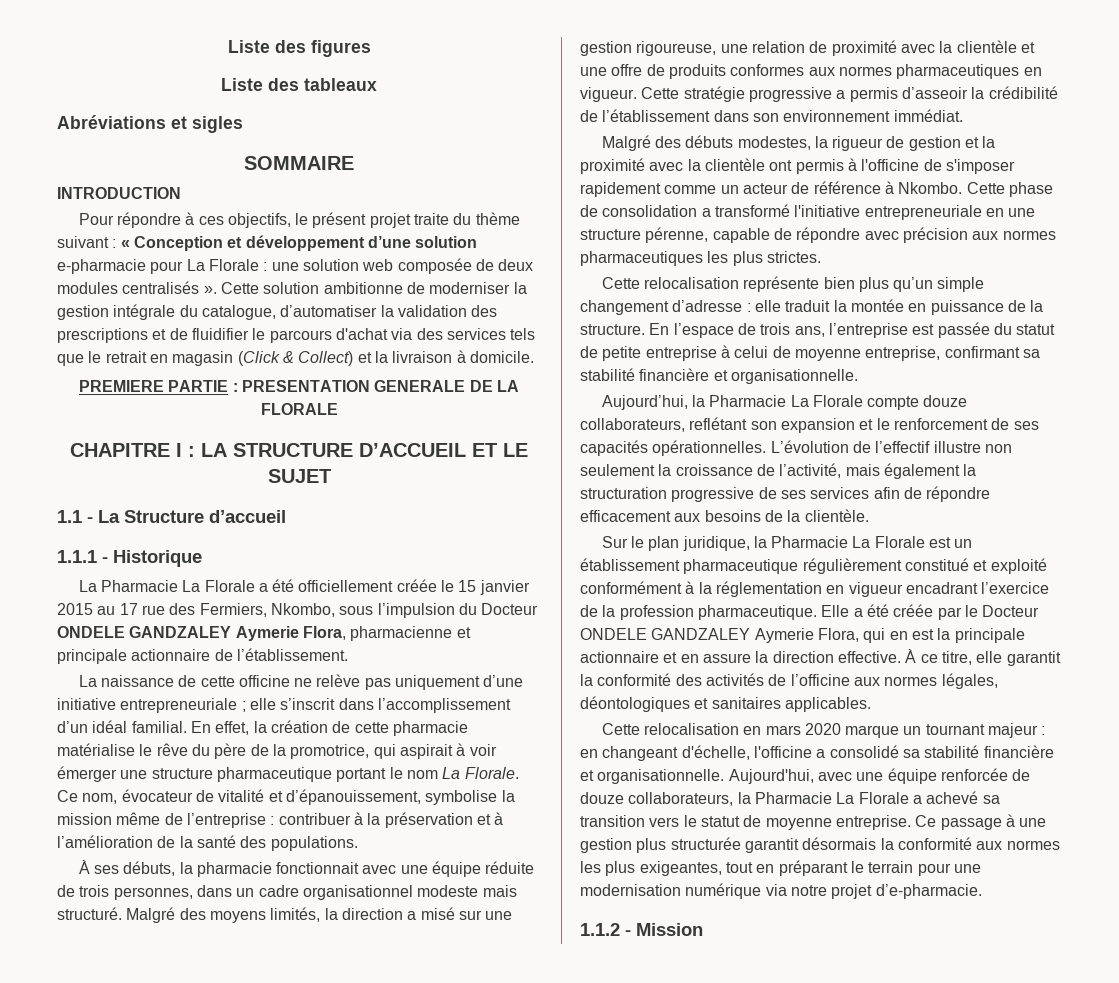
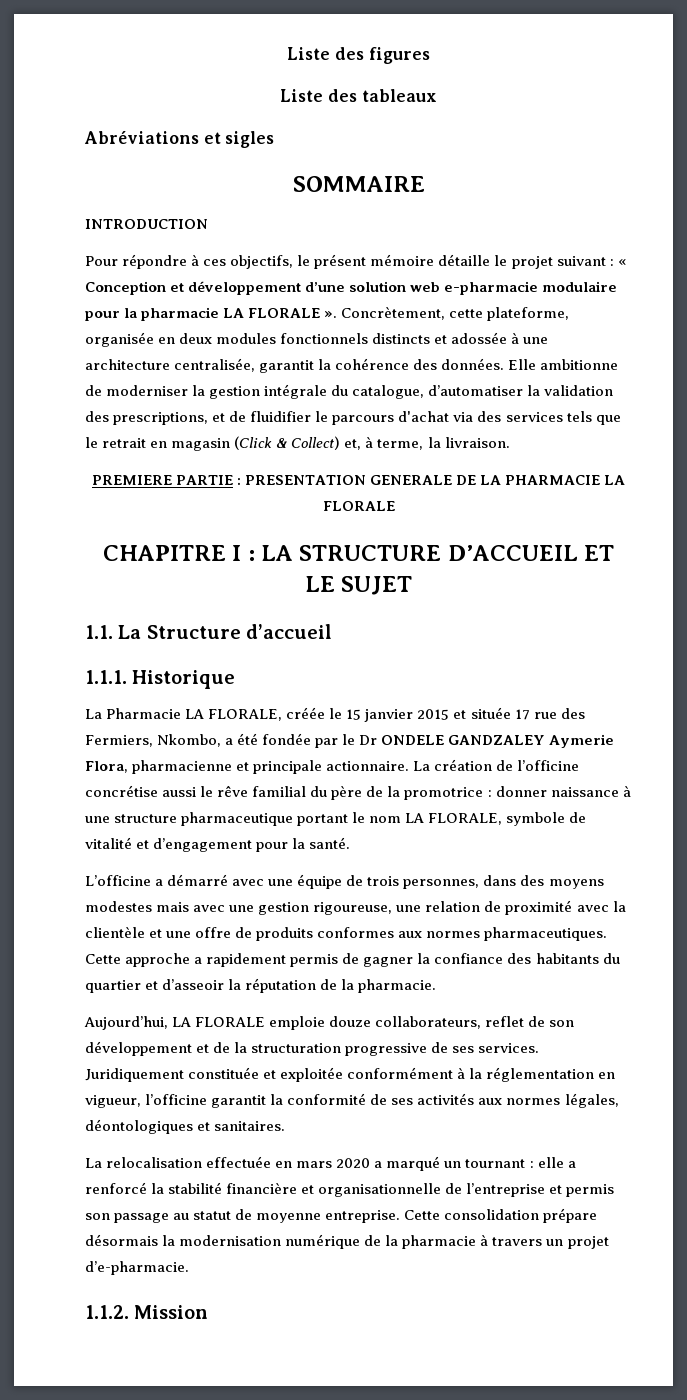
- Pour répondre à ces objectifs, le présent projet traite du thème suivant : « Conception et développement d’une solution e-pharmacie pour La Florale : une solution web composée de deux modules centralisés ». Cette solution ambitionne de moderniser la gestion intégrale du catalogue, d’automatiser la validation des prescriptions et de fluidifier le parcours d'achat via des services tels que le retrait en magasin (Click & Collect) et la livraison à domicile.
+ Pour répondre à ces objectifs, le présent mémoire détaille le projet suivant : « Conception et développement d’une solution web e-pharmacie modulaire pour la pharmacie LA FLORALE ». Concrètement, cette plateforme, organisée en deux modules fonctionnels distincts et adossée à une architecture centralisée, garantit la cohérence des données. Elle ambitionne de moderniser la gestion intégrale du catalogue, d’automatiser la validation des prescriptions, et de fluidifier le parcours d'achat via des services tels que le retrait en magasin (Click & Collect) et, à terme, la livraison.
- PREMIERE PARTIE : PRESENTATION GENERALE DE LA FLORALE
+ PREMIERE PARTIE : PRESENTATION GENERALE DE LA PHARMACIE LA FLORALE
- 1.1 - La Structure d’accueil
+ 1.1. La Structure d’accueil
- 1.1.1 - Historique
+ 1.1.1. Historique
- La Pharmacie La Florale a été officiellement créée le 15 janvier 2015 au 17 rue des Fermiers, Nkombo, sous l’impulsion du Docteur ONDELE GANDZALEY Aymerie Flora, pharmacienne et principale actionnaire de l’établissement.
- La naissance de cette officine ne relève pas uniquement d’une initiative entrepreneuriale ; elle s’inscrit dans l’accomplissement d’un idéal familial. En effet, la création de cette pharmacie matérialise le rêve du père de la promotrice, qui aspirait à voir émerger une structure pharmaceutique portant le nom La Florale. Ce nom, évocateur de vitalité et d’épanouissement, symbolise la mission même de l’entreprise : contribuer à la préservation et à l’amélioration de la santé des populations.
- À ses débuts, la pharmacie fonctionnait avec une équipe réduite de trois personnes, dans un cadre organisationnel modeste mais structuré. Malgré des moyens limités, la direction a misé sur une gestion rigoureuse, une relation de proximité avec la clientèle et une offre de produits conformes aux normes pharmaceutiques en vigueur. Cette stratégie progressive a permis d’asseoir la crédibilité de l’établissement dans son environnement immédiat.
- Malgré des débuts modestes, la rigueur de gestion et la proximité avec la clientèle ont permis à l'officine de s'imposer rapidement comme un acteur de référence à Nkombo. Cette phase de consolidation a transformé l'initiative entrepreneuriale en une structure pérenne, capable de répondre avec précision aux normes pharmaceutiques les plus strictes.
- Cette relocalisation représente bien plus qu’un simple changement d’adresse : elle traduit la montée en puissance de la structure. En l’espace de trois ans, l’entreprise est passée du statut de petite entreprise à celui de moyenne entreprise, confirmant sa stabilité financière et organisationnelle.
- Aujourd’hui, la Pharmacie La Florale compte douze collaborateurs, reflétant son expansion et le renforcement de ses capacités opérationnelles. L’évolution de l’effectif illustre non seulement la croissance de l’activité, mais également la structuration progressive de ses services afin de répondre efficacement aux besoins de la clientèle.
- Sur le plan juridique, la Pharmacie La Florale est un établissement pharmaceutique régulièrement constitué et exploité conformément à la réglementation en vigueur encadrant l’exercice de la profession pharmaceutique. Elle a été créée par le Docteur ONDELE GANDZALEY Aymerie Flora, qui en est la principale actionnaire et en assure la direction effective. À ce titre, elle garantit la conformité des activités de l’officine aux normes légales, déontologiques et sanitaires applicables.
- Cette relocalisation en mars 2020 marque un tournant majeur : en changeant d'échelle, l'officine a consolidé sa stabilité financière et organisationnelle. Aujourd'hui, avec une équipe renforcée de douze collaborateurs, la Pharmacie La Florale a achevé sa transition vers le statut de moyenne entreprise. Ce passage à une gestion plus structurée garantit désormais la conformité aux normes les plus exigeantes, tout en préparant le terrain pour une modernisation numérique via notre projet d’e-pharmacie.
+ La Pharmacie LA FLORALE, créée le 15 janvier 2015 et située 17 rue des Fermiers, Nkombo, a été fondée par le Dr ONDELE GANDZALEY Aymerie Flora, pharmacienne et principale actionnaire. La création de l’officine concrétise aussi le rêve familial du père de la promotrice : donner naissance à une structure pharmaceutique portant le nom LA FLORALE, symbole de vitalité et d’engagement pour la santé.
+ L’officine a démarré avec une équipe de trois personnes, dans des moyens modestes mais avec une gestion rigoureuse, une relation de proximité avec la clientèle et une offre de produits conformes aux normes pharmaceutiques. Cette approche a rapidement permis de gagner la confiance des habitants du quartier et d’asseoir la réputation de la pharmacie.
+ Aujourd’hui, LA FLORALE emploie douze collaborateurs, reflet de son développement et de la structuration progressive de ses services. Juridiquement constituée et exploitée conformément à la réglementation en vigueur, l’officine garantit la conformité de ses activités aux normes légales, déontologiques et sanitaires.
+ La relocalisation effectuée en mars 2020 a marqué un tournant : elle a renforcé la stabilité financière et organisationnelle de l’entreprise et permis son passage au statut de moyenne entreprise. Cette consolidation prépare désormais la modernisation numérique de la pharmacie à travers un projet d’e-pharmacie.
- 1.1.2 - Mission
+ 1.1.2. Mission

